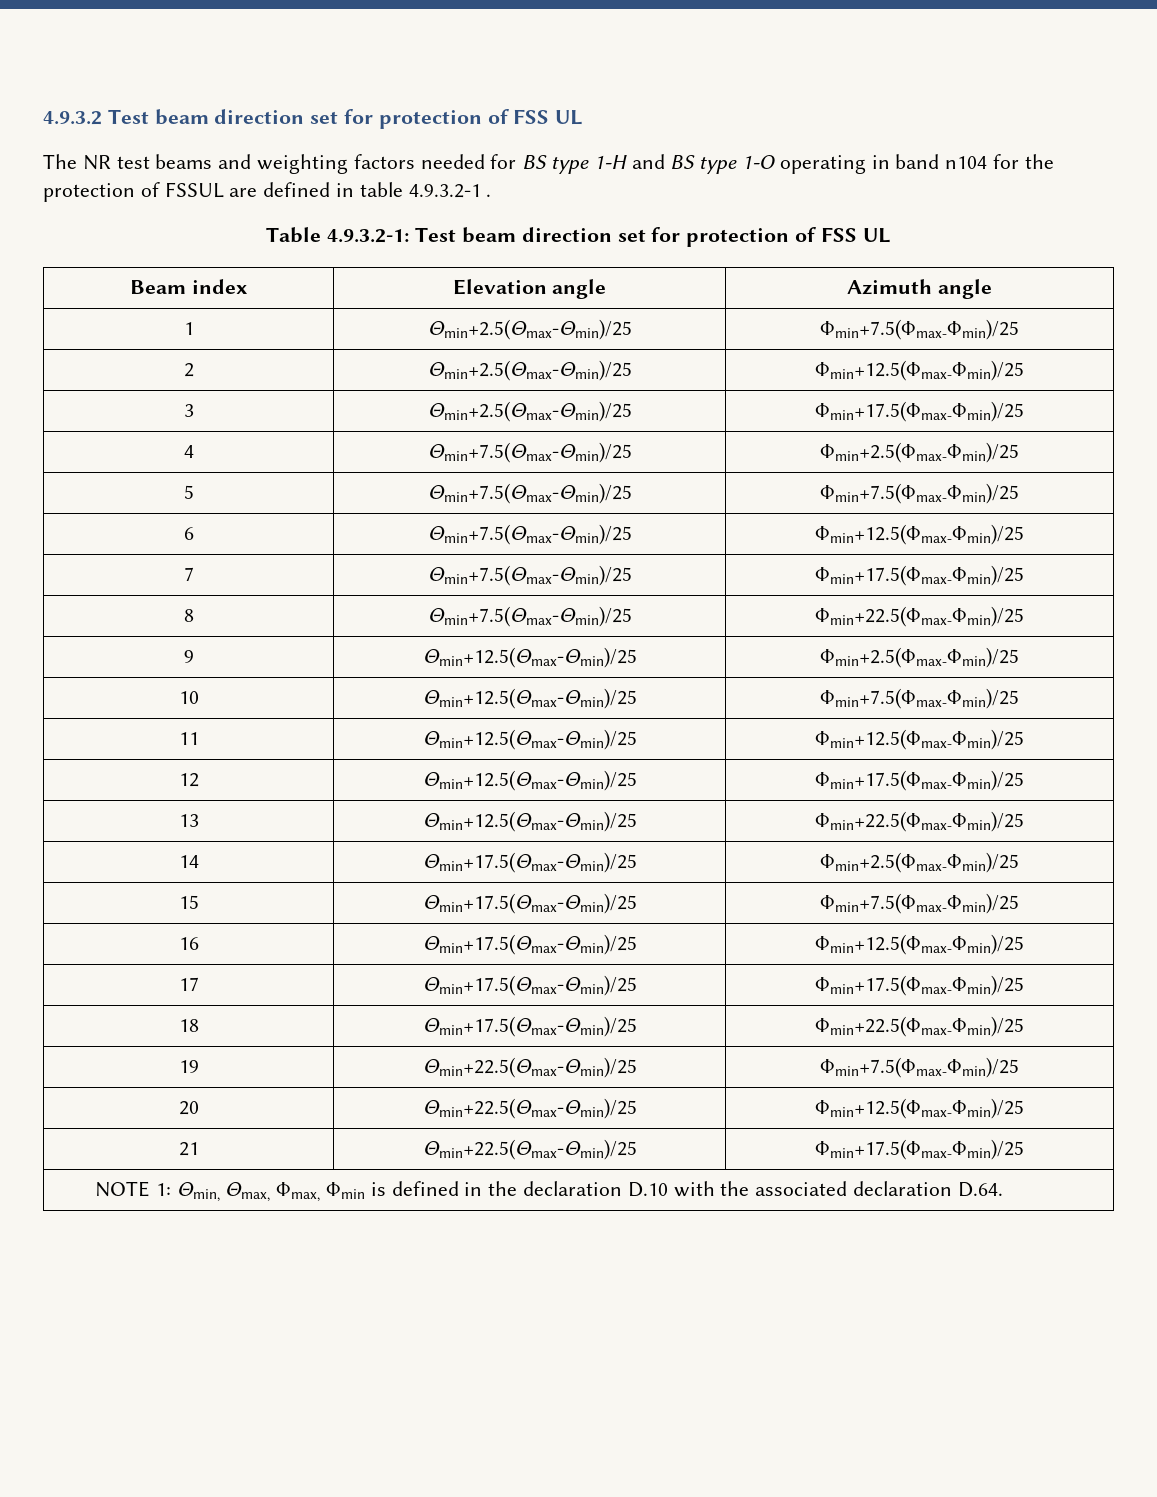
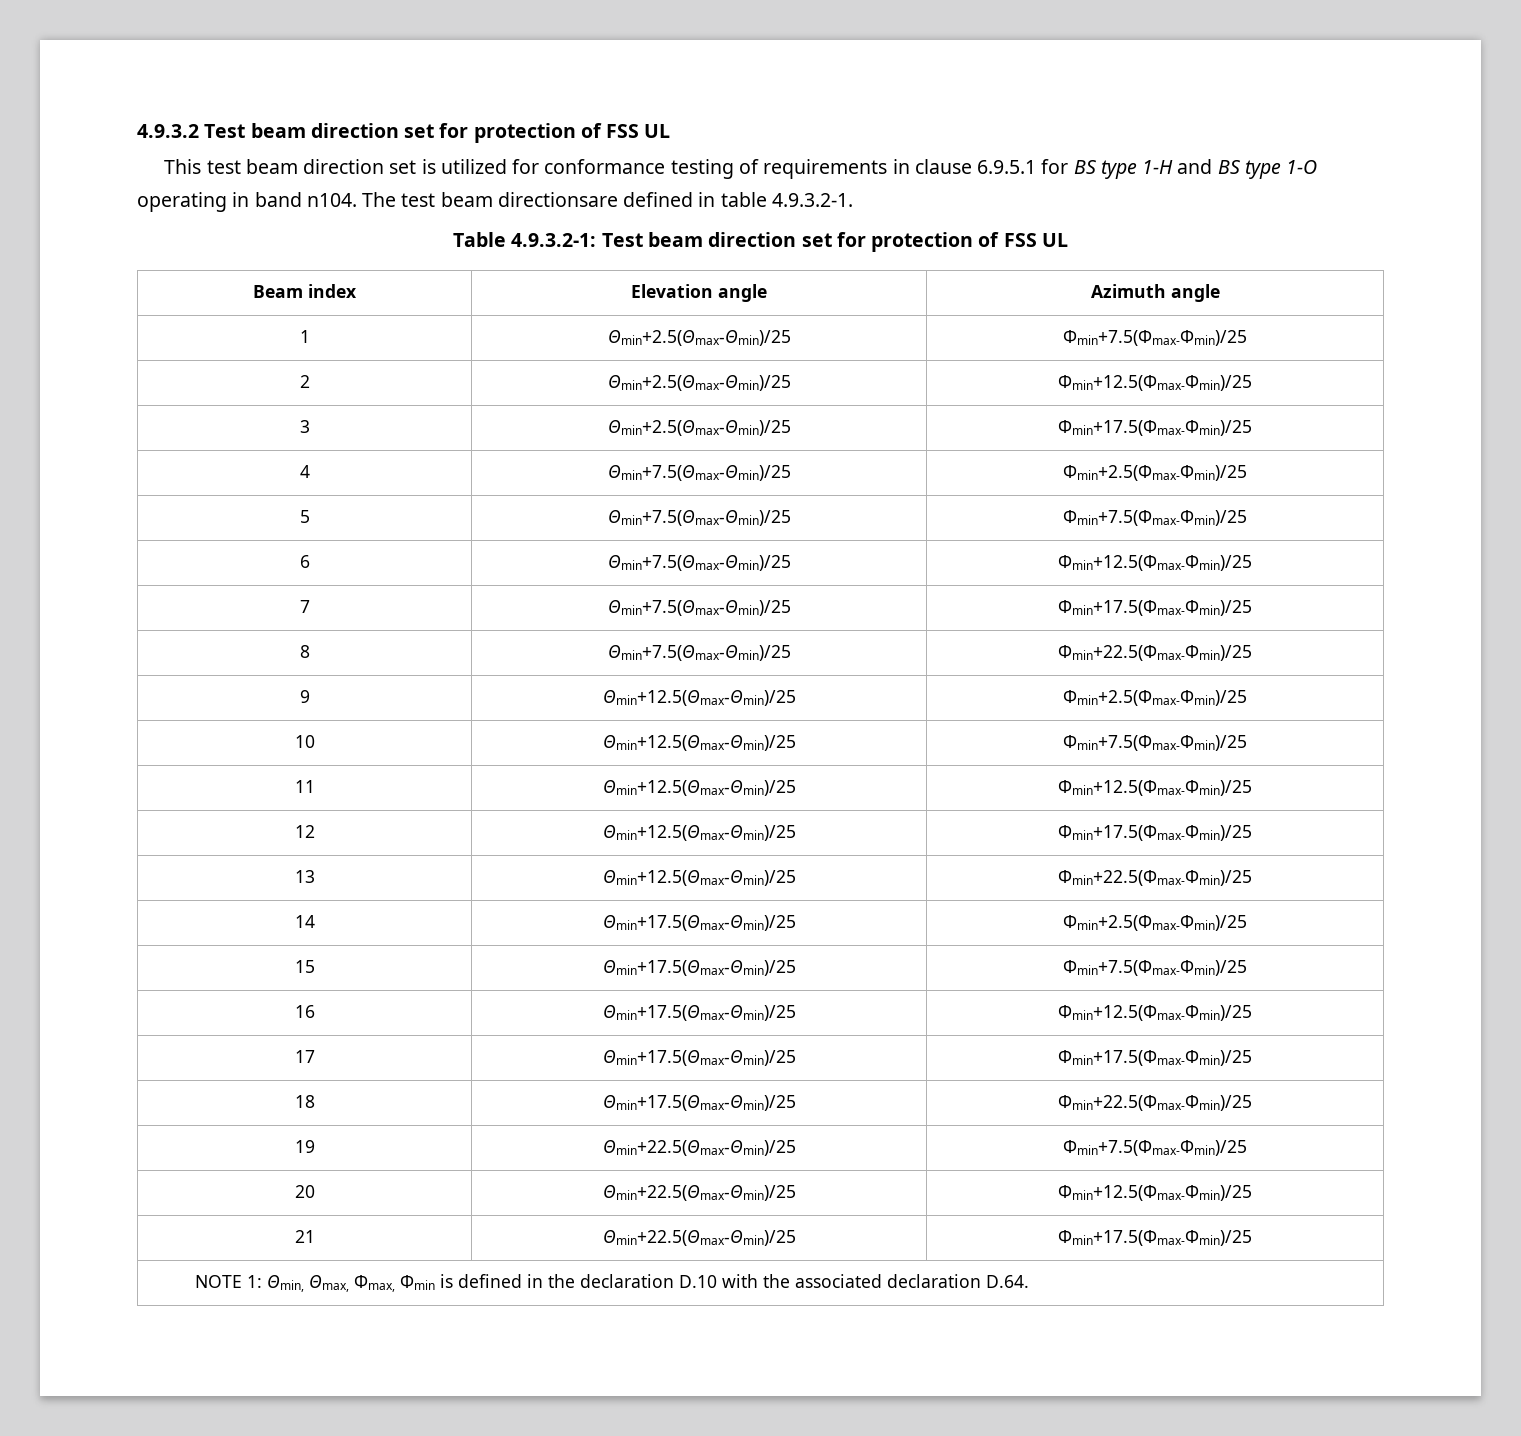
- The NR test beams and weighting factors needed for BS type 1-H and BS type 1-O operating in band n104 for the protection of FSSUL are defined in table 4.9.3.2-1 .
+ This test beam direction set is utilized for conformance testing of requirements in clause 6.9.5.1 for BS type 1-H and BS type 1-O operating in band n104. The test beam directionsare defined in table 4.9.3.2-1.

